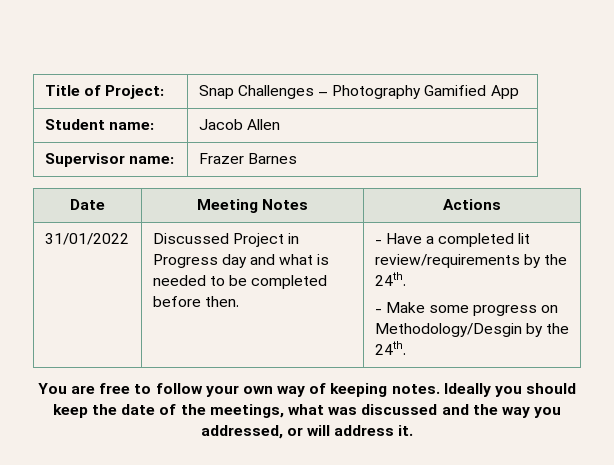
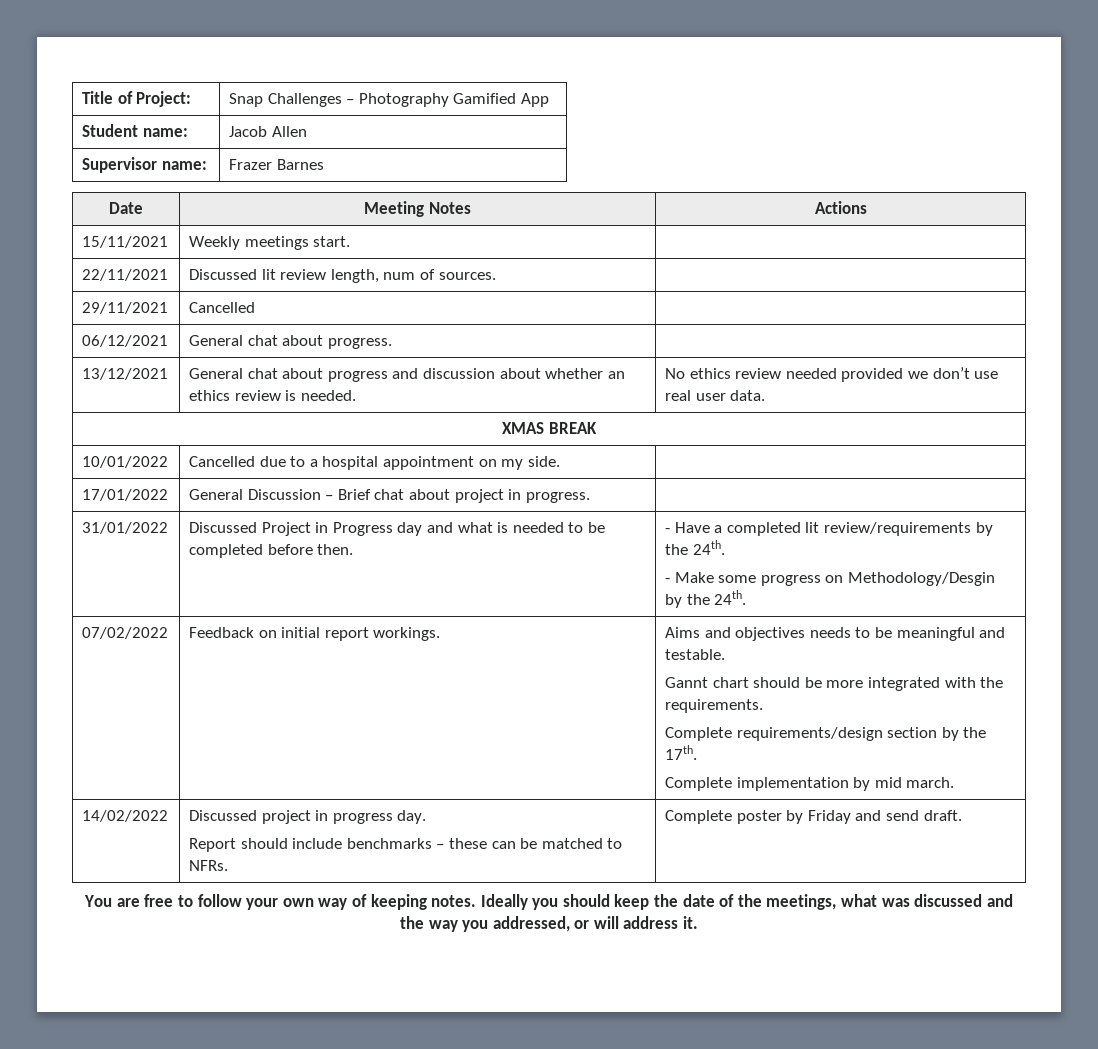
+ 15/11/2021 | Weekly meetings start. |
+ 22/11/2021 | Discussed lit review length, num of sources. |
+ 29/11/2021 | Cancelled |
+ 06/12/2021 | General chat about progress. |
+ 13/12/2021 | General chat about progress and discussion about whether an ethics review is needed. | No ethics review needed provided we don’t use real user data.
+ XMAS BREAK
+ 10/01/2022 | Cancelled due to a hospital appointment on my side. |
+ 17/01/2022 | General Discussion – Brief chat about project in progress. |
+ 07/02/2022 | Feedback on initial report workings. | Aims and objectives needs to be meaningful and testable.
+ Gannt chart should be more integrated with the requirements.
+ Complete requirements/design section by the 17th.
+ Complete implementation by mid march.
+ 14/02/2022 | Discussed project in progress day.
+ Report should include benchmarks – these can be matched to NFRs. | Complete poster by Friday and send draft.

